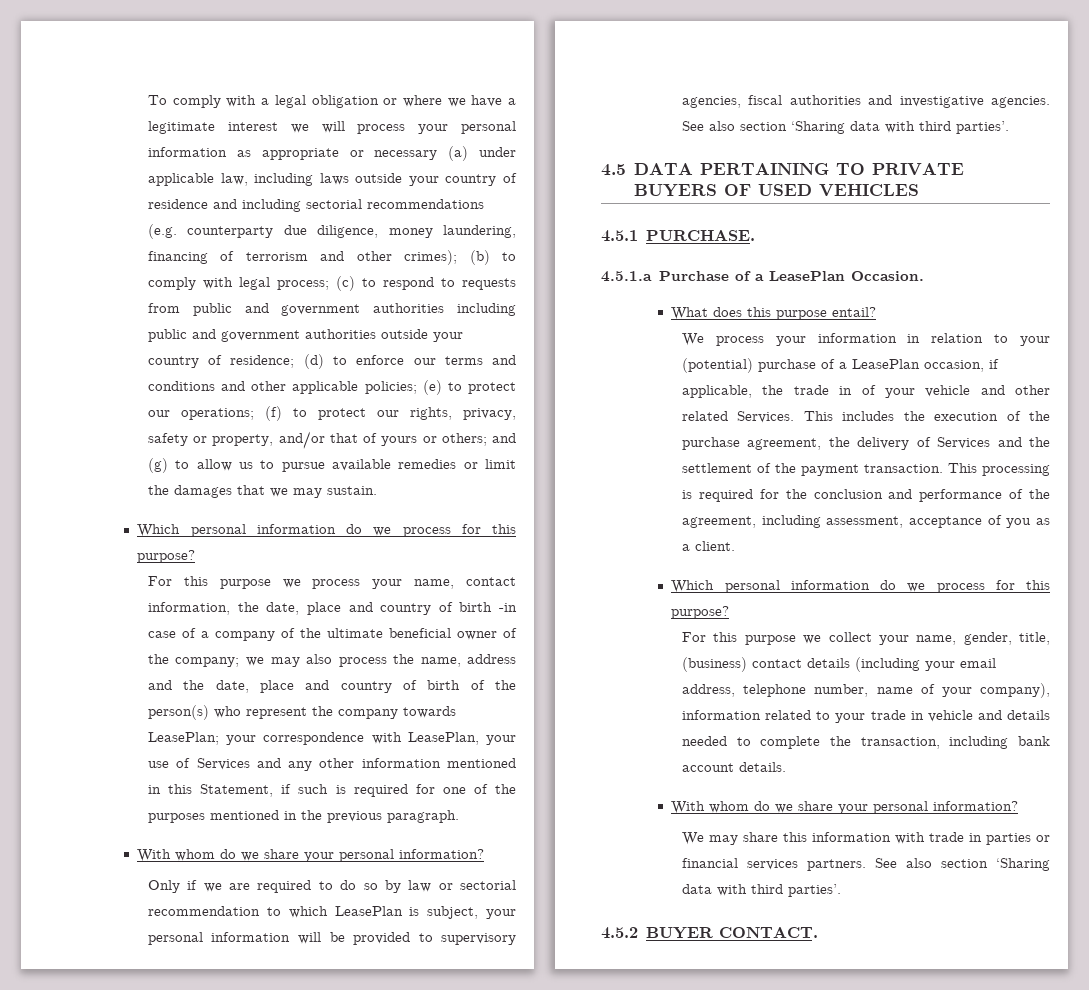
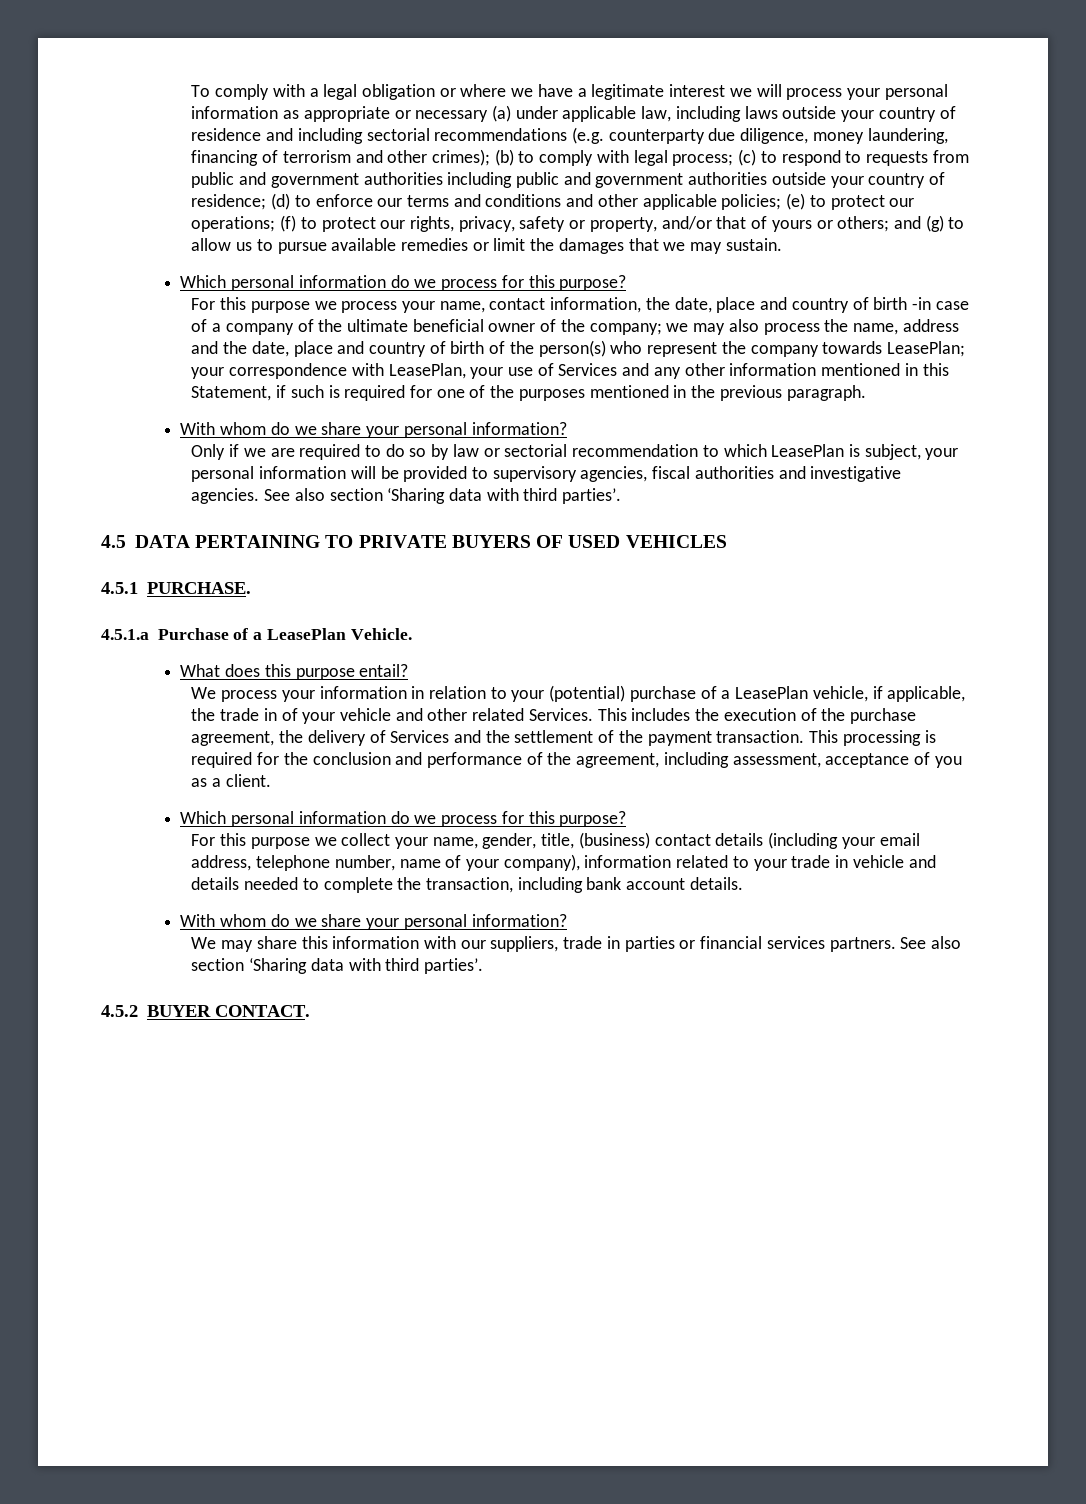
- 4.5.1.a Purchase of a LeasePlan Occasion.
+ 4.5.1.a Purchase of a LeasePlan Vehicle.
- We process your information in relation to your (potential) purchase of a LeasePlan occasion, if applicable, the trade in of your vehicle and other related Services.
+ We process your information in relation to your (potential) purchase of a LeasePlan vehicle, if applicable, the trade in of your vehicle and other related Services.
- We may share this information with trade in parties or financial services partners.
+ We may share this information with our suppliers, trade in parties or financial services partners.

